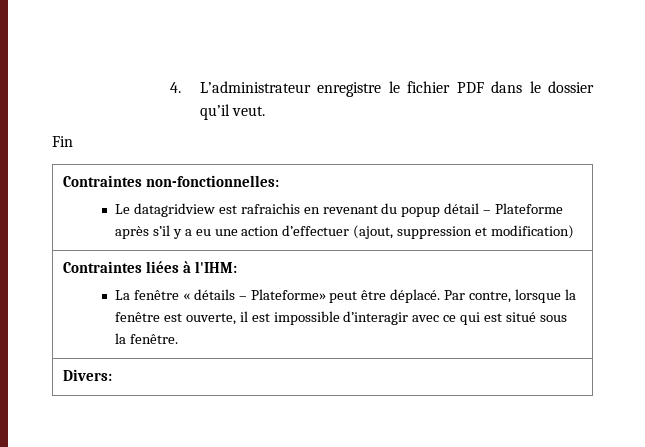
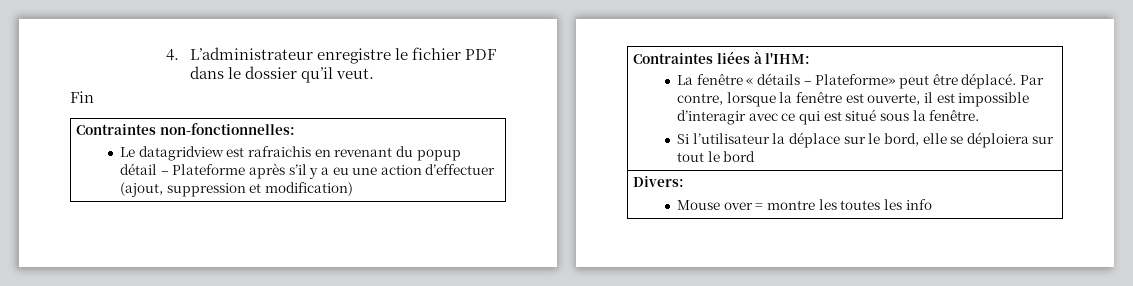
+ Si l’utilisateur la déplace sur le bord, elle se déploiera sur tout le bord
  Divers:
+ Mouse over = montre les toutes les info

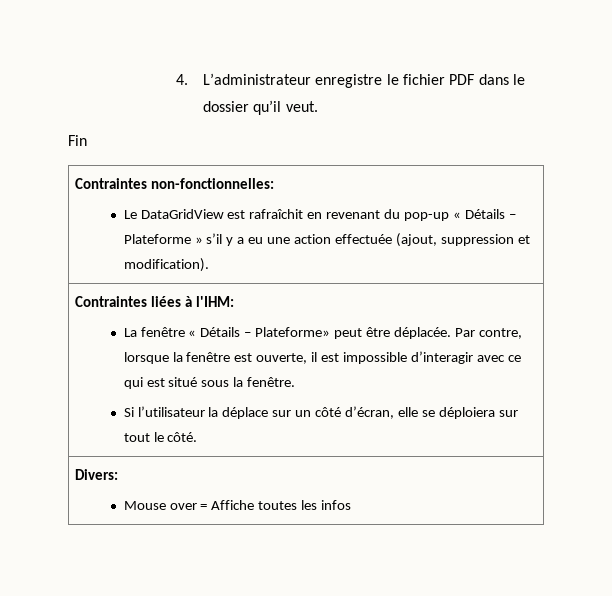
  Contraintes non-fonctionnelles:
- Le datagridview est rafraichis en revenant du popup détail – Plateforme après s’il y a eu une action d’effectuer (ajout, suppression et modification)
+ Le DataGridView est rafraîchit en revenant du pop-up « Détails – Plateforme » s’il y a eu une action effectuée (ajout, suppression et modification).
- La fenêtre « détails – Plateforme» peut être déplacé.
+ La fenêtre « Détails – Plateforme» peut être déplacée.
- Si l’utilisateur la déplace sur le bord, elle se déploiera sur tout le bord
+ Si l’utilisateur la déplace sur un côté d’écran, elle se déploiera sur tout le côté.
  Divers:
- Mouse over = montre les toutes les info
+ Mouse over = Affiche toutes les infos

